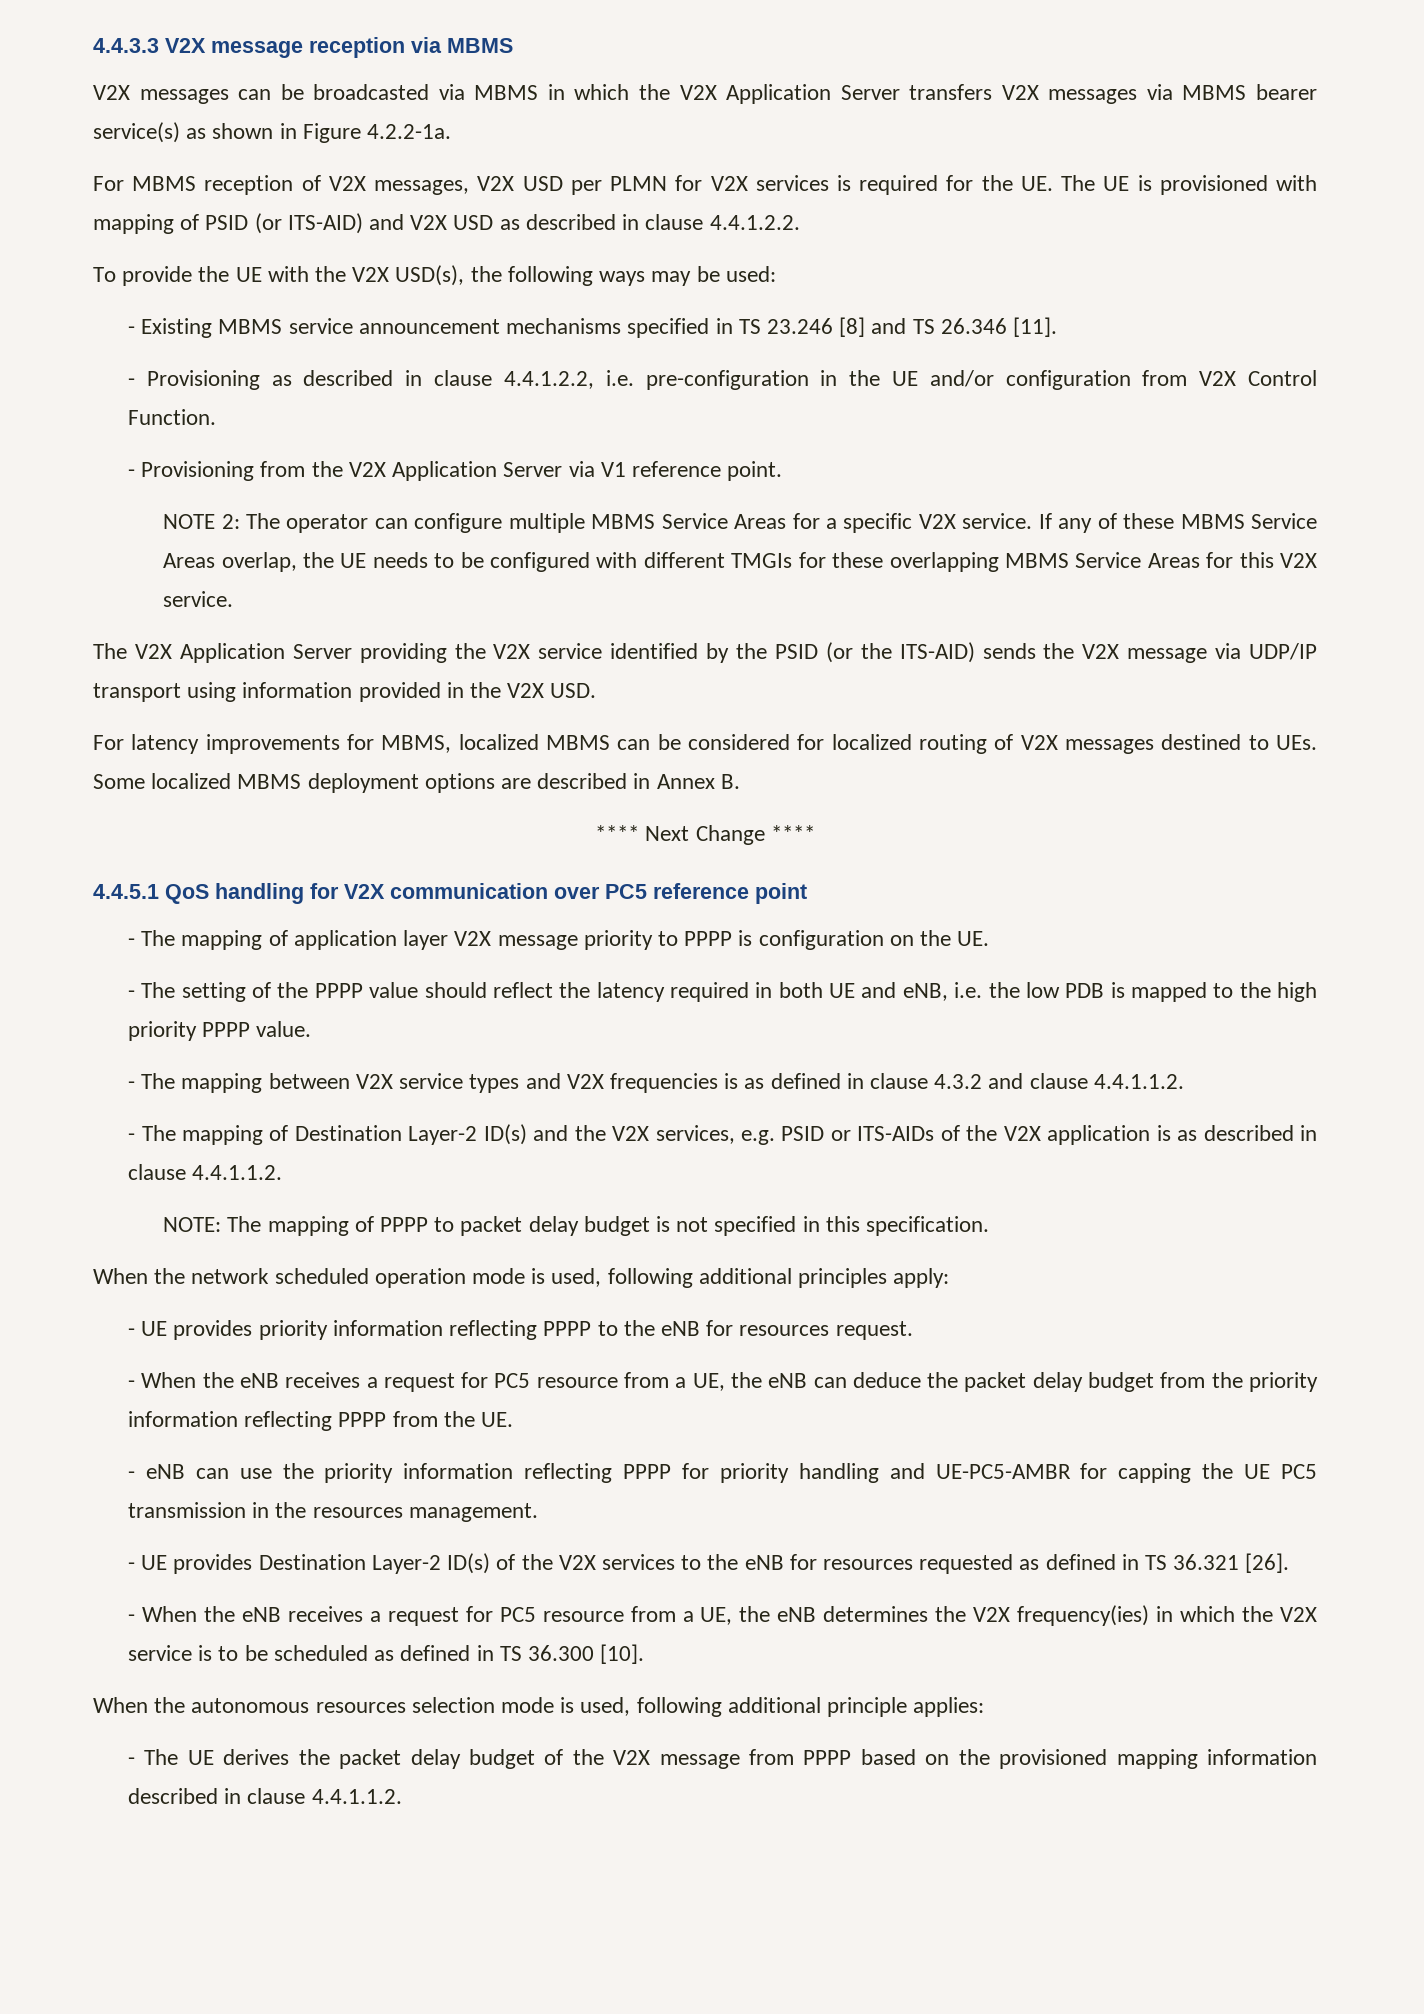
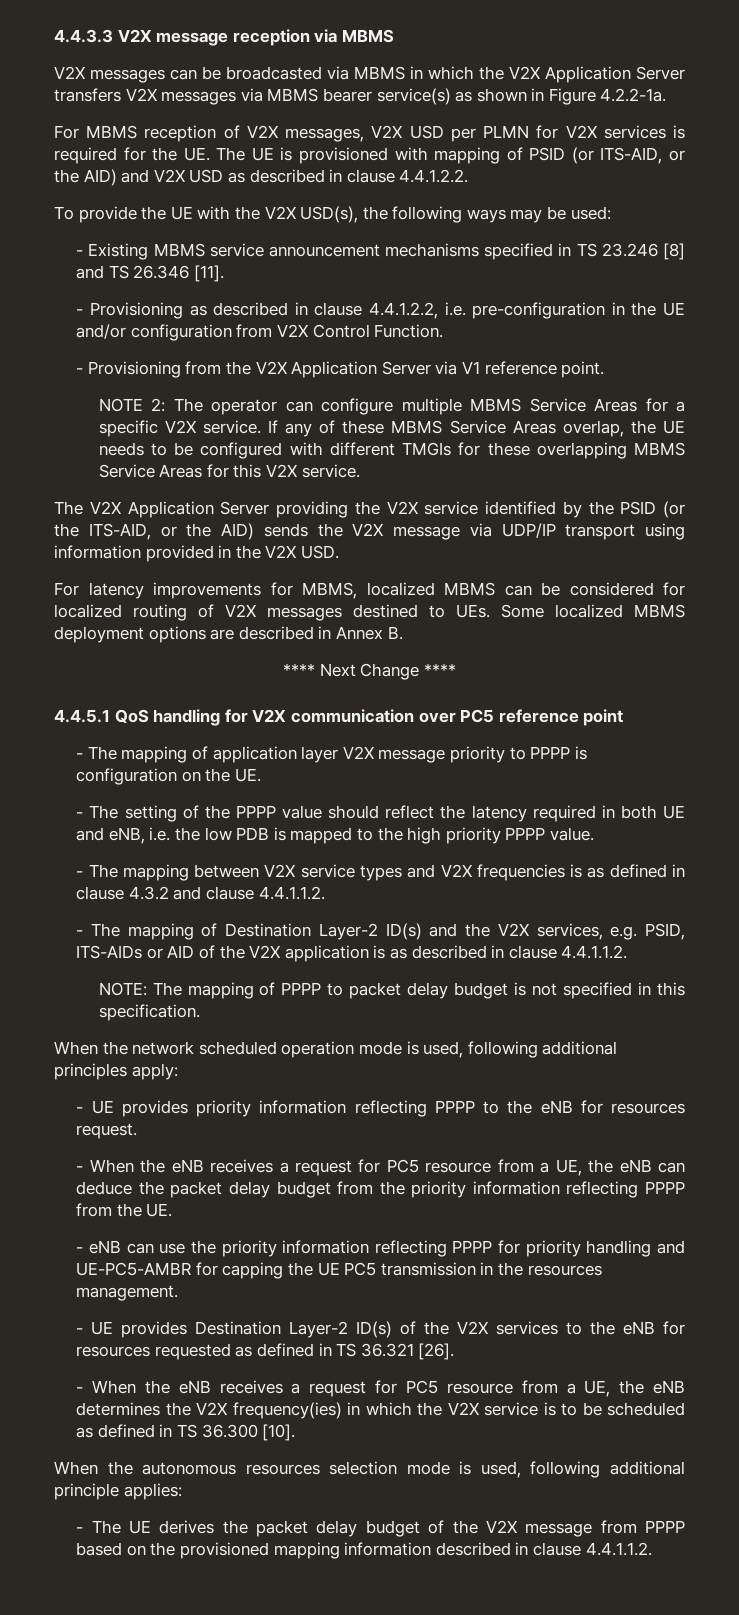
- For MBMS reception of V2X messages, V2X USD per PLMN for V2X services is required for the UE. The UE is provisioned with mapping of PSID (or ITS-AID) and V2X USD as described in clause 4.4.1.2.2.
+ For MBMS reception of V2X messages, V2X USD per PLMN for V2X services is required for the UE. The UE is provisioned with mapping of PSID (or ITS-AID, or the AID) and V2X USD as described in clause 4.4.1.2.2.
- The V2X Application Server providing the V2X service identified by the PSID (or the ITS-AID) sends the V2X message via UDP/IP transport using information provided in the V2X USD.
+ The V2X Application Server providing the V2X service identified by the PSID (or the ITS-AID, or the AID) sends the V2X message via UDP/IP transport using information provided in the V2X USD.
- - The mapping of Destination Layer-2 ID(s) and the V2X services, e.g. PSID or ITS-AIDs of the V2X application is as described in clause 4.4.1.1.2.
+ - The mapping of Destination Layer-2 ID(s) and the V2X services, e.g. PSID, ITS-AIDs or AID of the V2X application is as described in clause 4.4.1.1.2.

